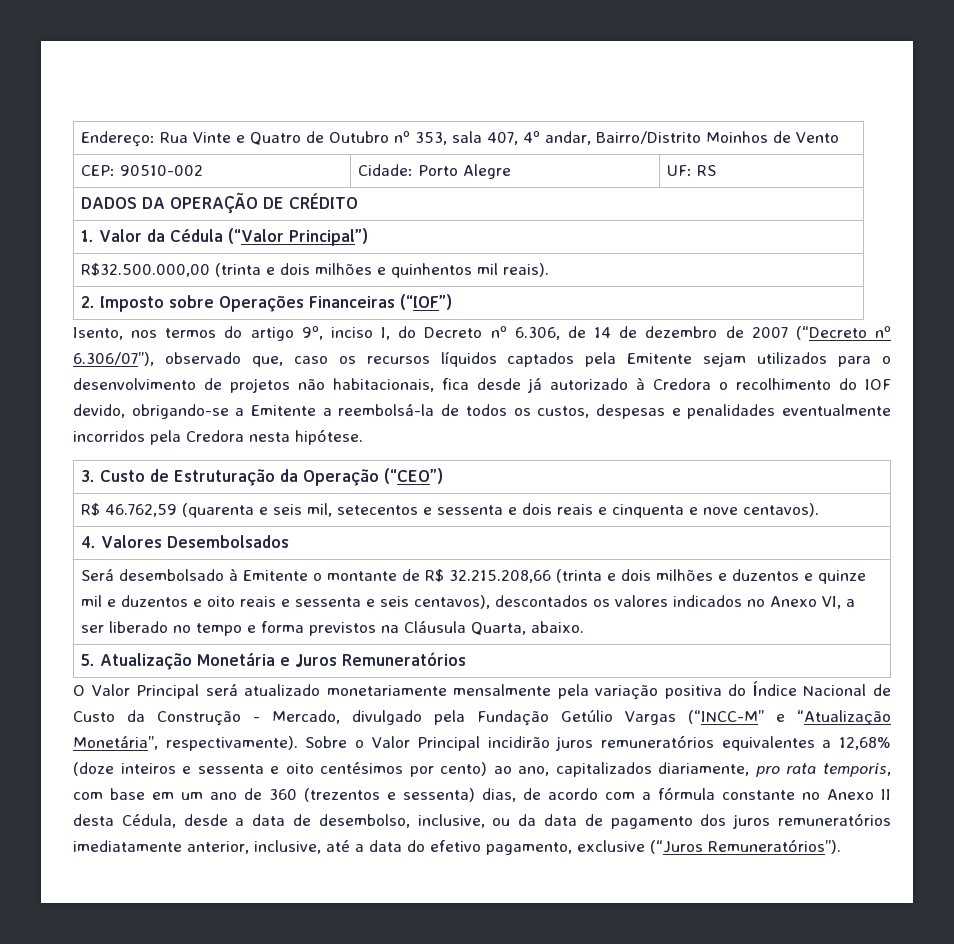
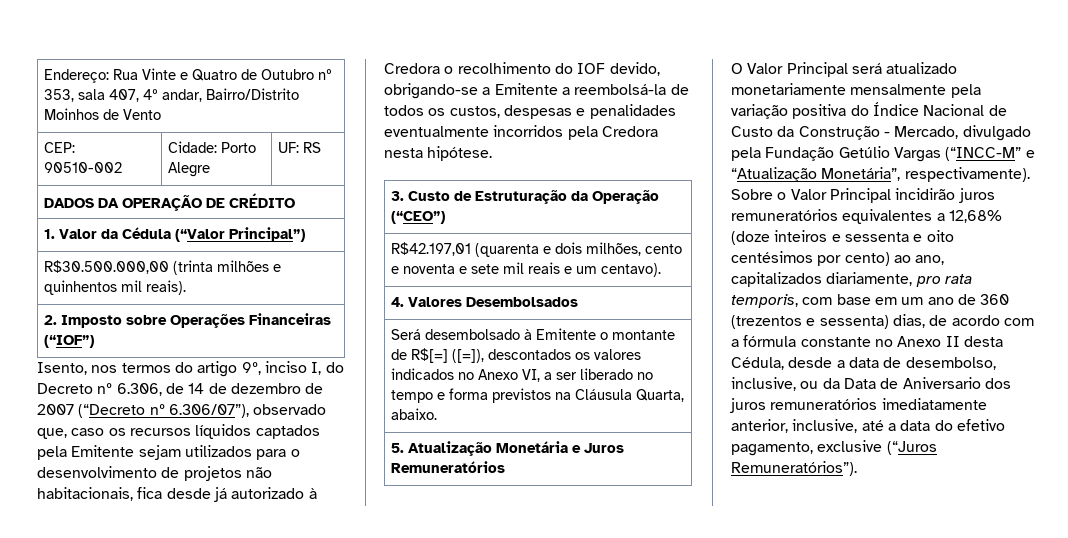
- R$32.500.000,00 (trinta e dois milhões e quinhentos mil reais).
+ R$30.500.000,00 (trinta milhões e quinhentos mil reais).
- R$ 46.762,59 (quarenta e seis mil, setecentos e sessenta e dois reais e cinquenta e nove centavos).
+ R$42.197,01 (quarenta e dois milhões, cento e noventa e sete mil reais e um centavo).
- Será desembolsado à Emitente o montante de R$ 32.215.208,66 (trinta e dois milhões e duzentos e quinze mil e duzentos e oito reais e sessenta e seis centavos), descontados os valores indicados no Anexo VI, a ser liberado no tempo e forma previstos na Cláusula Quarta, abaixo.
+ Será desembolsado à Emitente o montante de R$[=] ([=]), descontados os valores indicados no Anexo VI, a ser liberado no tempo e forma previstos na Cláusula Quarta, abaixo.
- Sobre o Valor Principal incidirão juros remuneratórios equivalentes a 12,68% (doze inteiros e sessenta e oito centésimos por cento) ao ano, capitalizados diariamente, pro rata temporis, com base em um ano de 360 (trezentos e sessenta) dias, de acordo com a fórmula constante no Anexo II desta Cédula, desde a data de desembolso, inclusive, ou da data de pagamento dos juros remuneratórios imediatamente anterior, inclusive, até a data do efetivo pagamento, exclusive (“Juros Remuneratórios”).
+ Sobre o Valor Principal incidirão juros remuneratórios equivalentes a 12,68% (doze inteiros e sessenta e oito centésimos por cento) ao ano, capitalizados diariamente, pro rata temporis, com base em um ano de 360 (trezentos e sessenta) dias, de acordo com a fórmula constante no Anexo II desta Cédula, desde a data de desembolso, inclusive, ou da Data de Aniversario dos juros remuneratórios imediatamente anterior, inclusive, até a data do efetivo pagamento, exclusive (“Juros Remuneratórios”).

